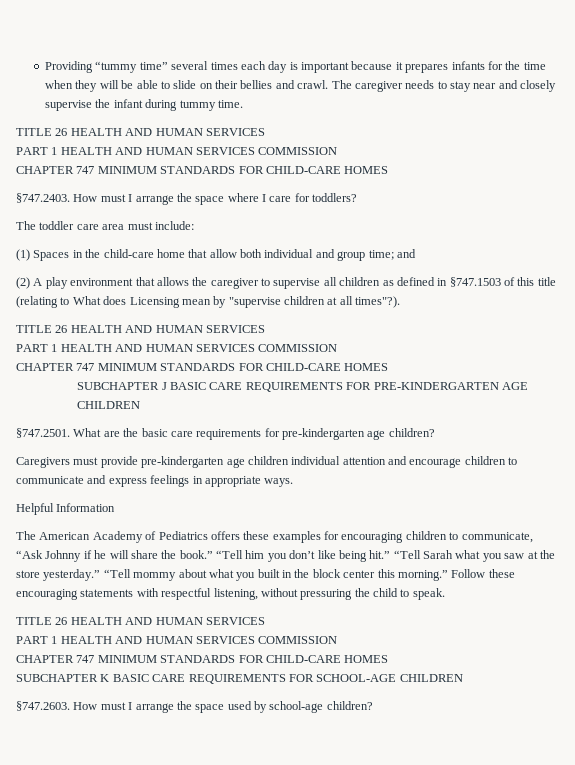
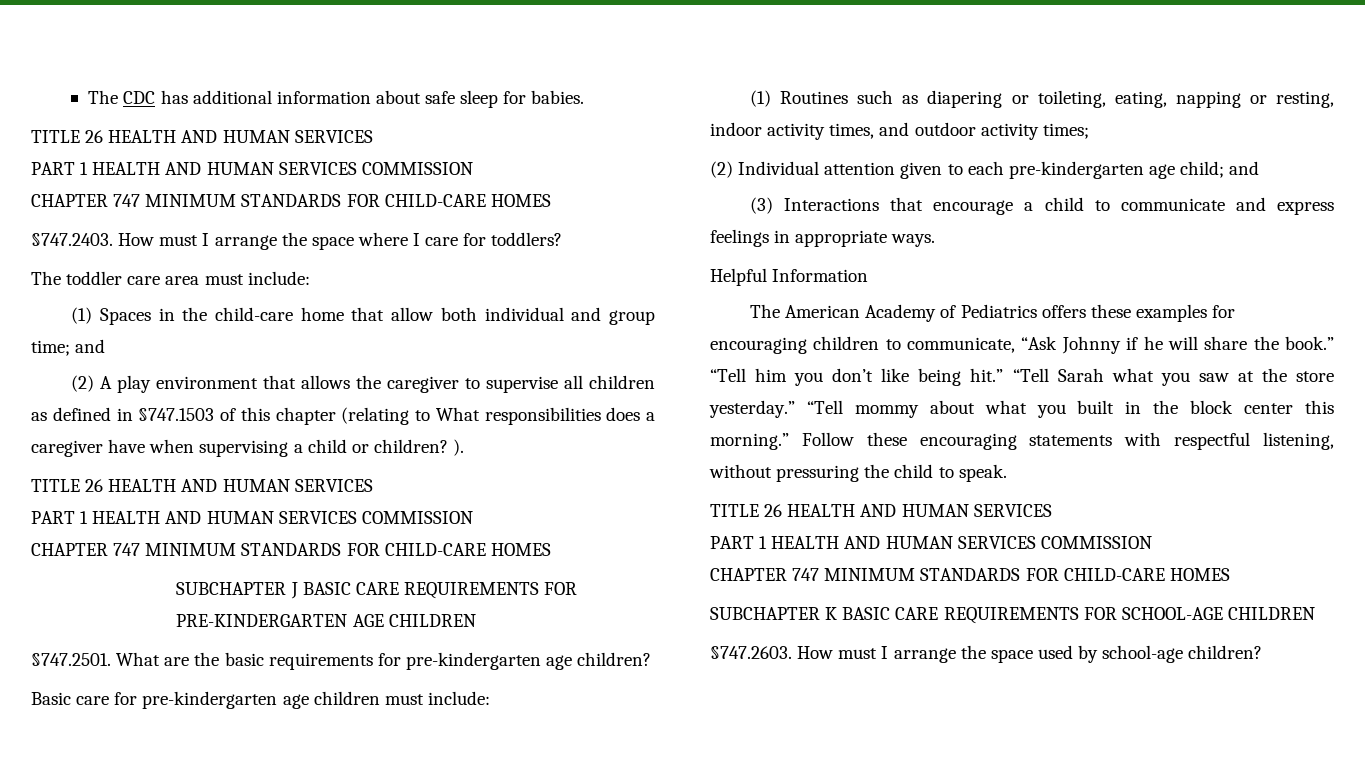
- Providing “tummy time” several times each day is important because it prepares infants for the time when they will be able to slide on their bellies and crawl. The caregiver needs to stay near and closely supervise the infant during tummy time.
+ The CDC has additional information about safe sleep for babies.
- (2) A play environment that allows the caregiver to supervise all children as defined in §747.1503 of this title (relating to What does Licensing mean by "supervise children at all times"?).
+ (2) A play environment that allows the caregiver to supervise all children as defined in §747.1503 of this chapter (relating to What responsibilities does a caregiver have when supervising a child or children? ).
- §747.2501. What are the basic care requirements for pre-kindergarten age children?
+ §747.2501. What are the basic requirements for pre-kindergarten age children?
- Caregivers must provide pre-kindergarten age children individual attention and encourage children to communicate and express feelings in appropriate ways.
+ Basic care for pre-kindergarten age children must include:
+ (1) Routines such as diapering or toileting, eating, napping or resting, indoor activity times, and outdoor activity times;
+ (2) Individual attention given to each pre-kindergarten age child; and
+ (3) Interactions that encourage a child to communicate and express feelings in appropriate ways.

